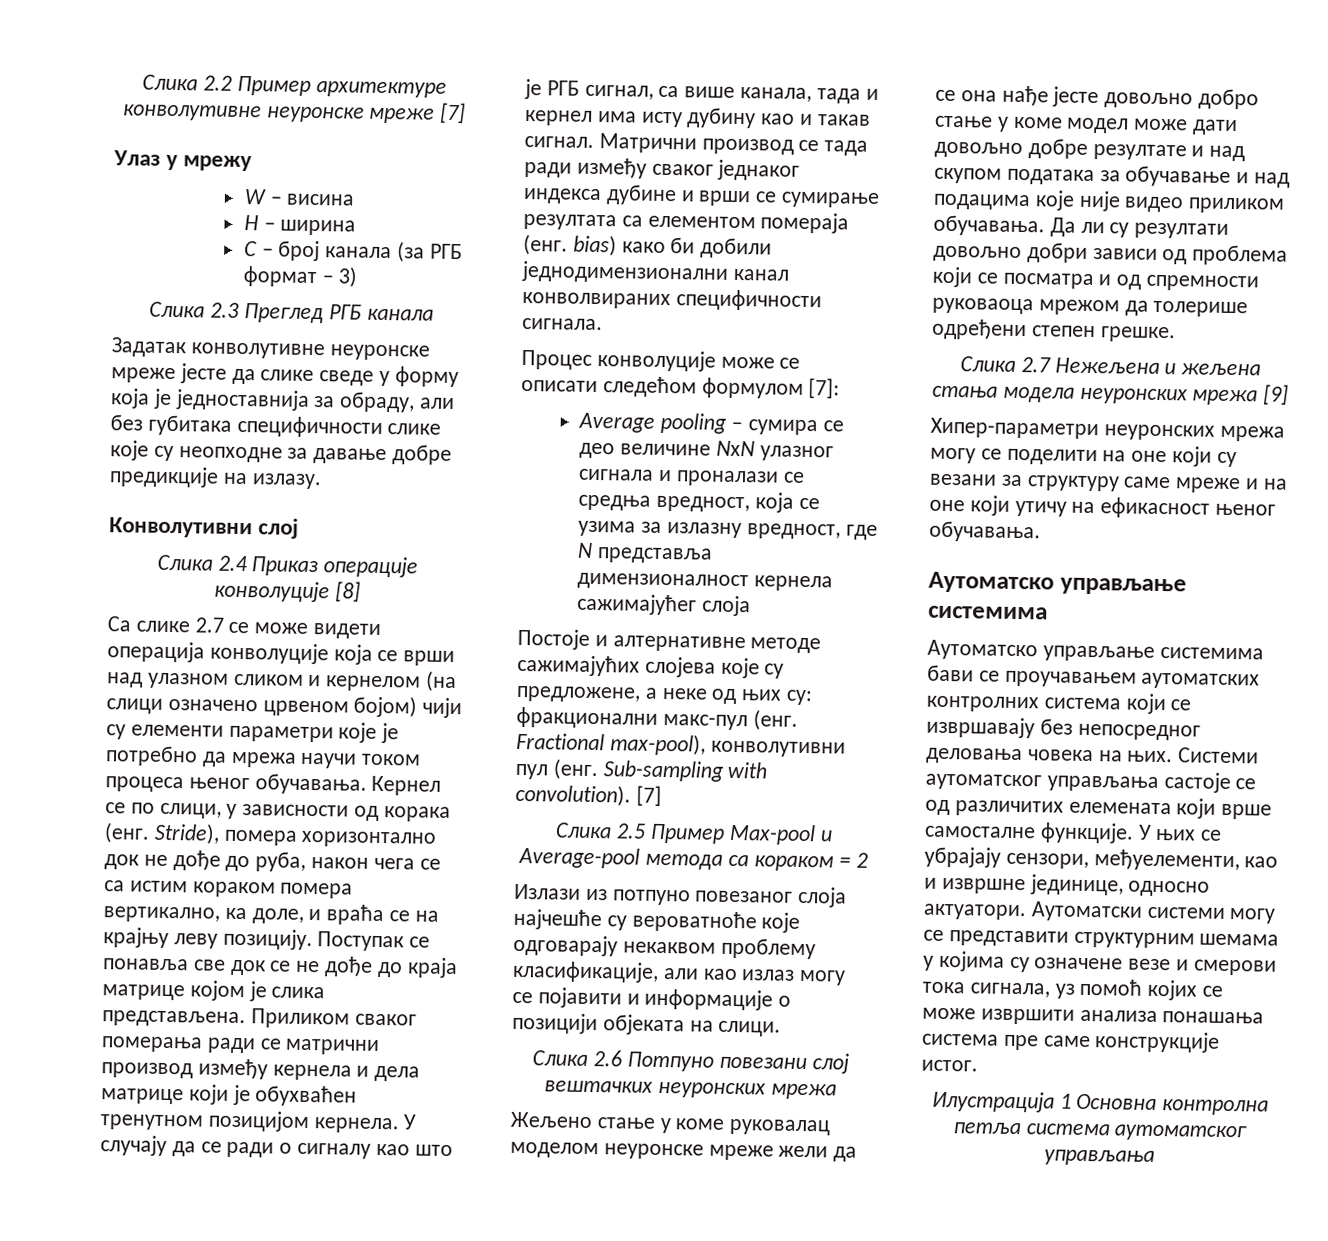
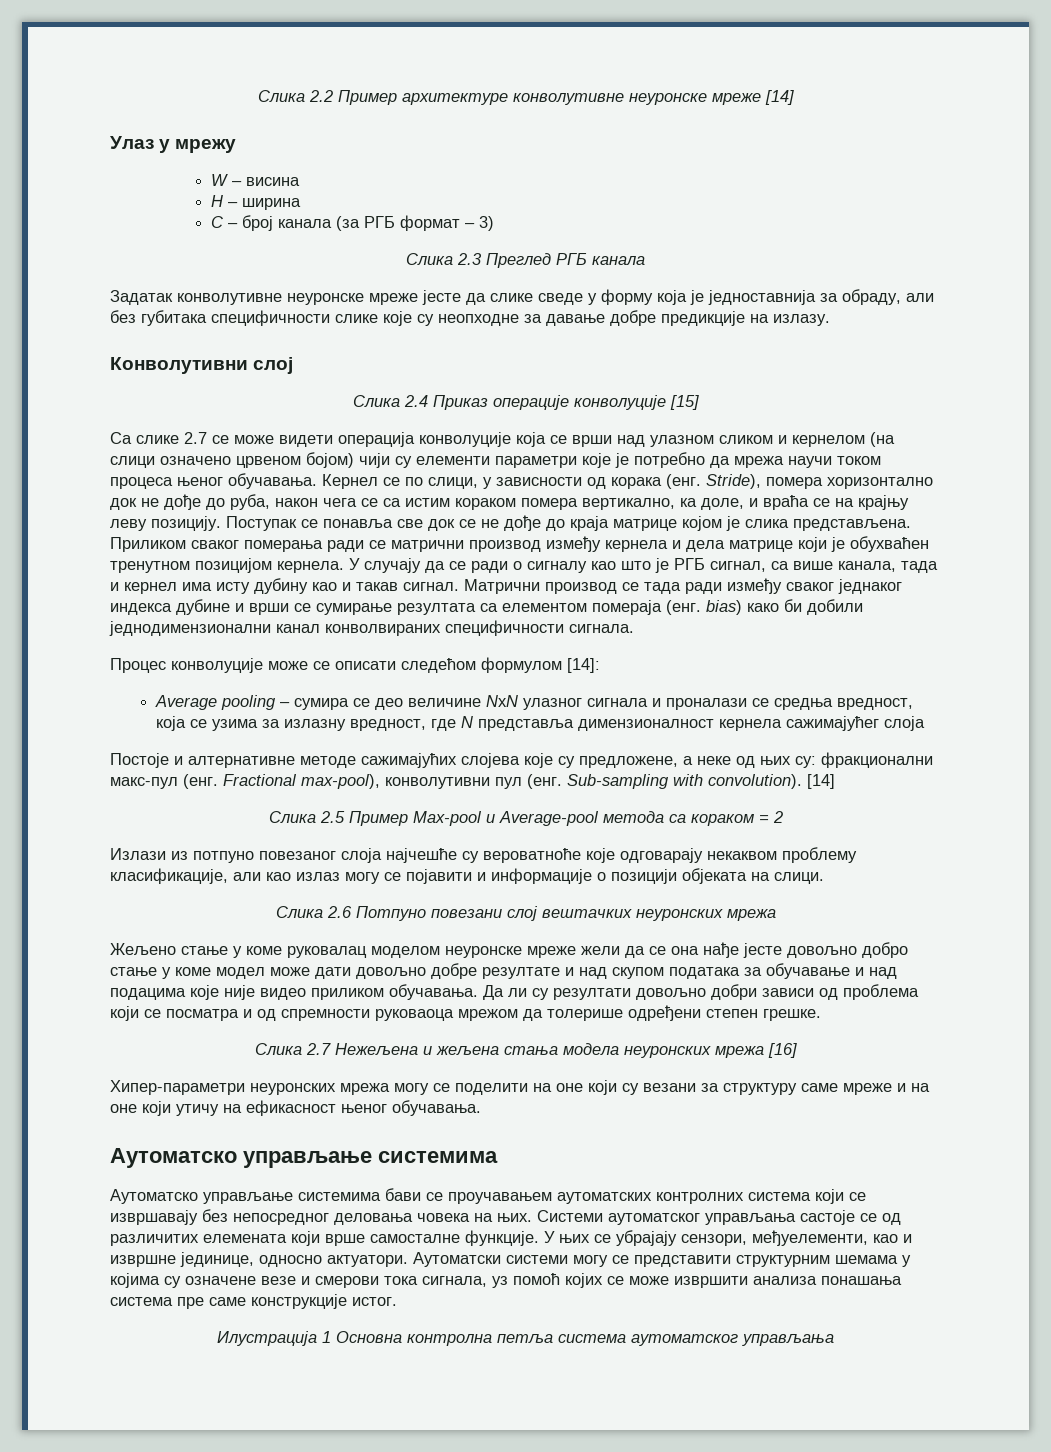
- Слика 2.2 Пример архитектуре конволутивне неуронске мреже [7]
+ Слика 2.2 Пример архитектуре конволутивне неуронске мреже [14]
- Слика 2.4 Приказ операције конволуције [8]
+ Слика 2.4 Приказ операције конволуције [15]
- Процес конволуције може се описати следећом формулом [7]:
+ Процес конволуције може се описати следећом формулом [14]:
- Sub-sampling with convolution). [7]
+ Sub-sampling with convolution). [14]
- Слика 2.7 Нежељена и жељена стања модела неуронских мрежа [9]
+ Слика 2.7 Нежељена и жељена стања модела неуронских мрежа [16]

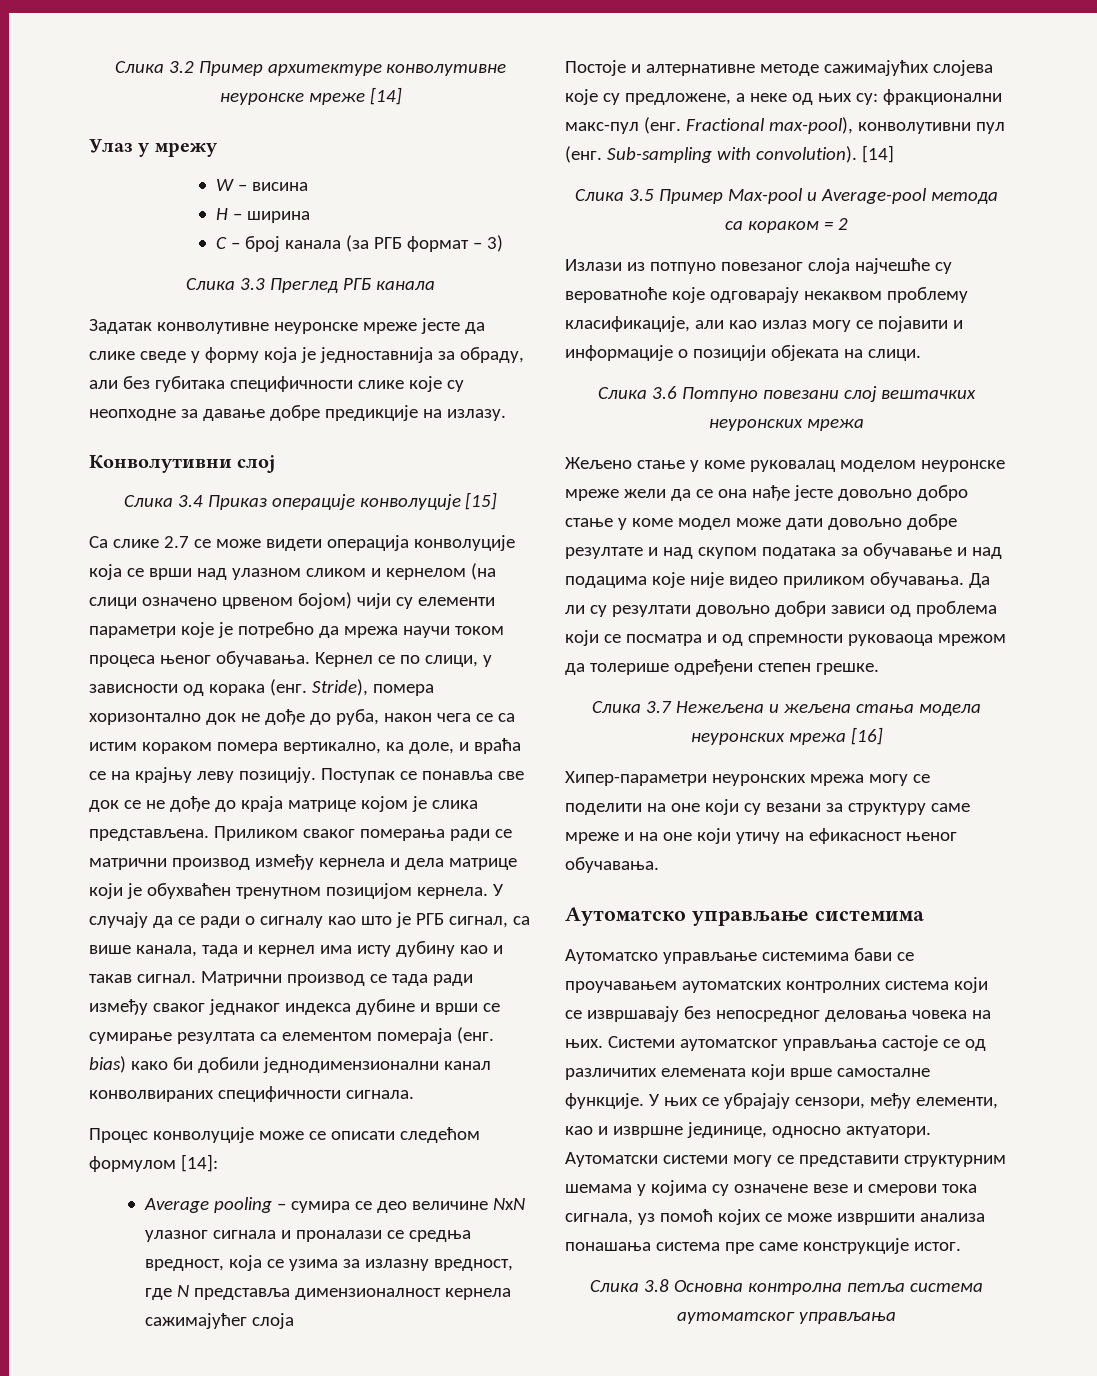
- Слика 2.2 Пример архитектуре конволутивне неуронске мреже [14]
+ Слика 3.2 Пример архитектуре конволутивне неуронске мреже [14]
- Слика 2.3 Преглед РГБ канала
+ Слика 3.3 Преглед РГБ канала
- Слика 2.4 Приказ операције конволуције [15]
+ Слика 3.4 Приказ операције конволуције [15]
- Слика 2.5 Пример Max-pool и Average-pool метода са кораком = 2
+ Слика 3.5 Пример Max-pool и Average-pool метода са кораком = 2
- Слика 2.6 Потпуно повезани слој вештачких неуронских мрежа
+ Слика 3.6 Потпуно повезани слој вештачких неуронских мрежа
- Слика 2.7 Нежељена и жељена стања модела неуронских мрежа [16]
+ Слика 3.7 Нежељена и жељена стања модела неуронских мрежа [16]
- У њих се убрајају сензори, међуелементи, као и извршне јединице, односно актуатори.
+ У њих се убрајају сензори, међу елементи, као и извршне јединице, односно актуатори.
- Илустрација 1 Основна контролна петља система аутоматског управљања
+ Слика 3.8 Основна контролна петља система аутоматског управљања

